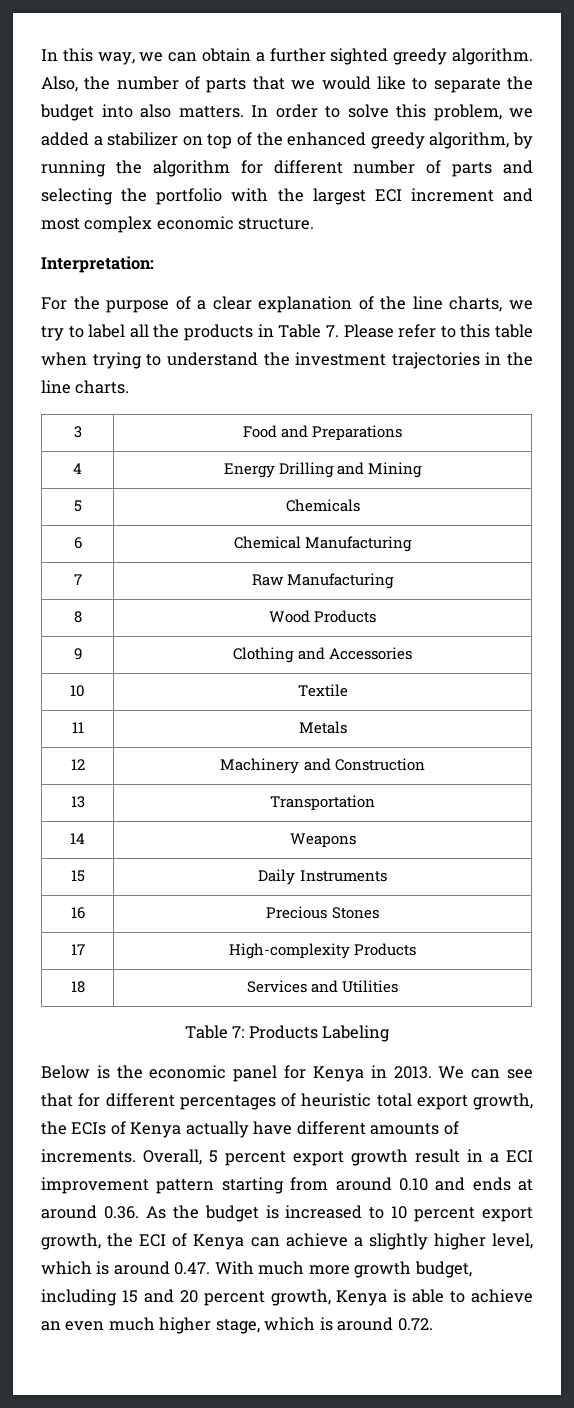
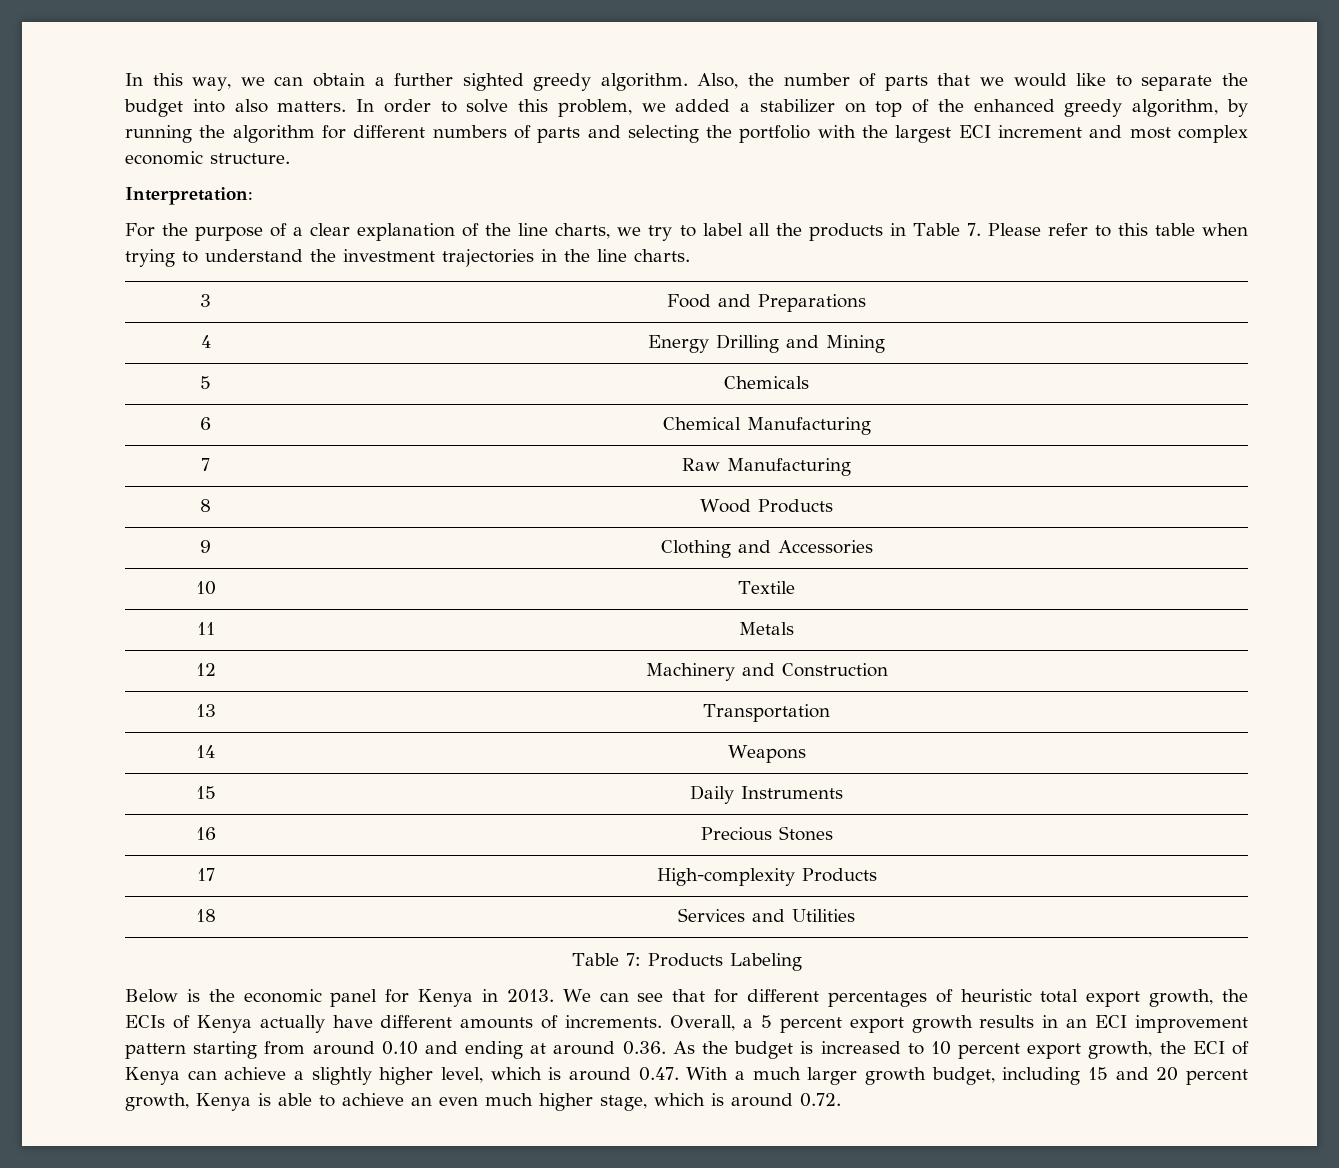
- In order to solve this problem, we added a stabilizer on top of the enhanced greedy algorithm, by running the algorithm for different number of parts and selecting the portfolio with the largest ECI increment and most complex economic structure.
+ In order to solve this problem, we added a stabilizer on top of the enhanced greedy algorithm, by running the algorithm for different numbers of parts and selecting the portfolio with the largest ECI increment and most complex economic structure.
- Overall, 5 percent export growth result in a ECI improvement pattern starting from around 0.10 and ends at around 0.36. As the budget is increased to 10 percent export growth, the ECI of Kenya can achieve a slightly higher level, which is around 0.47. With much more growth budget, including 15 and 20 percent growth, Kenya is able to achieve an even much higher stage, which is around 0.72.
+ Overall, a 5 percent export growth results in an ECI improvement pattern starting from around 0.10 and ending at around 0.36. As the budget is increased to 10 percent export growth, the ECI of Kenya can achieve a slightly higher level, which is around 0.47. With a much larger growth budget, including 15 and 20 percent growth, Kenya is able to achieve an even much higher stage, which is around 0.72.

